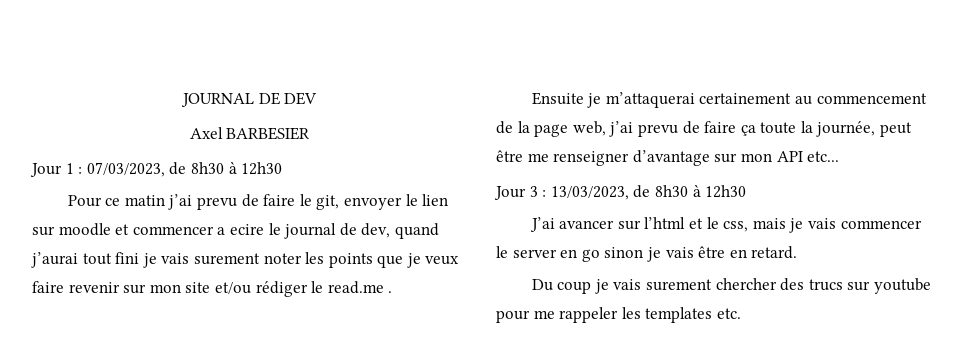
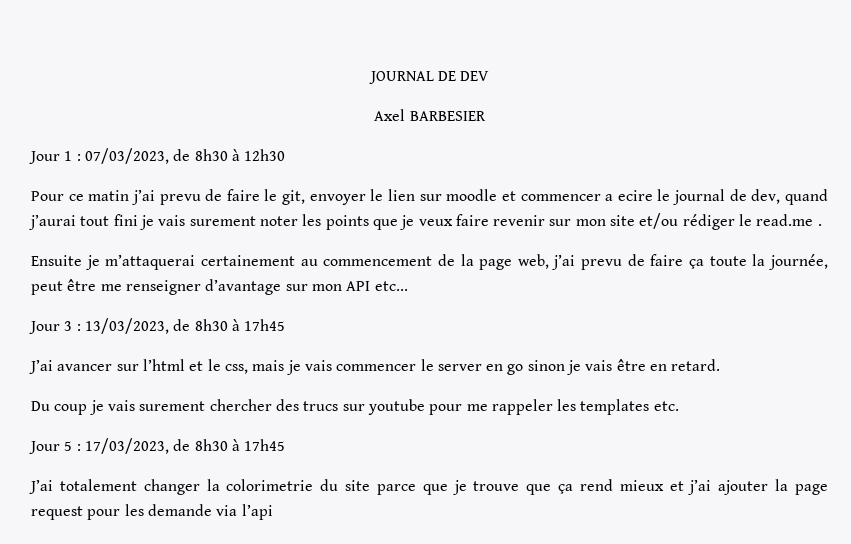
- Jour 3 : 13/03/2023, de 8h30 à 12h30
+ Jour 3 : 13/03/2023, de 8h30 à 17h45
+ Jour 5 : 17/03/2023, de 8h30 à 17h45
+ J’ai totalement changer la colorimetrie du site parce que je trouve que ça rend mieux et j’ai ajouter la page request pour les demande via l’api

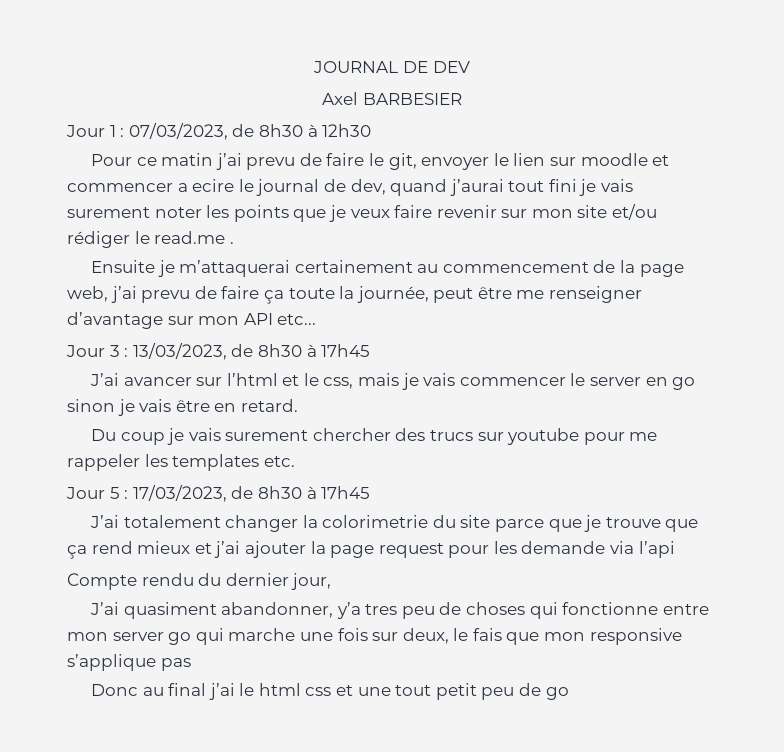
+ Compte rendu du dernier jour,
+ J’ai quasiment abandonner, y’a tres peu de choses qui fonctionne entre mon server go qui marche une fois sur deux, le fais que mon responsive s’applique pas
+ Donc au final j’ai le html css et une tout petit peu de go

